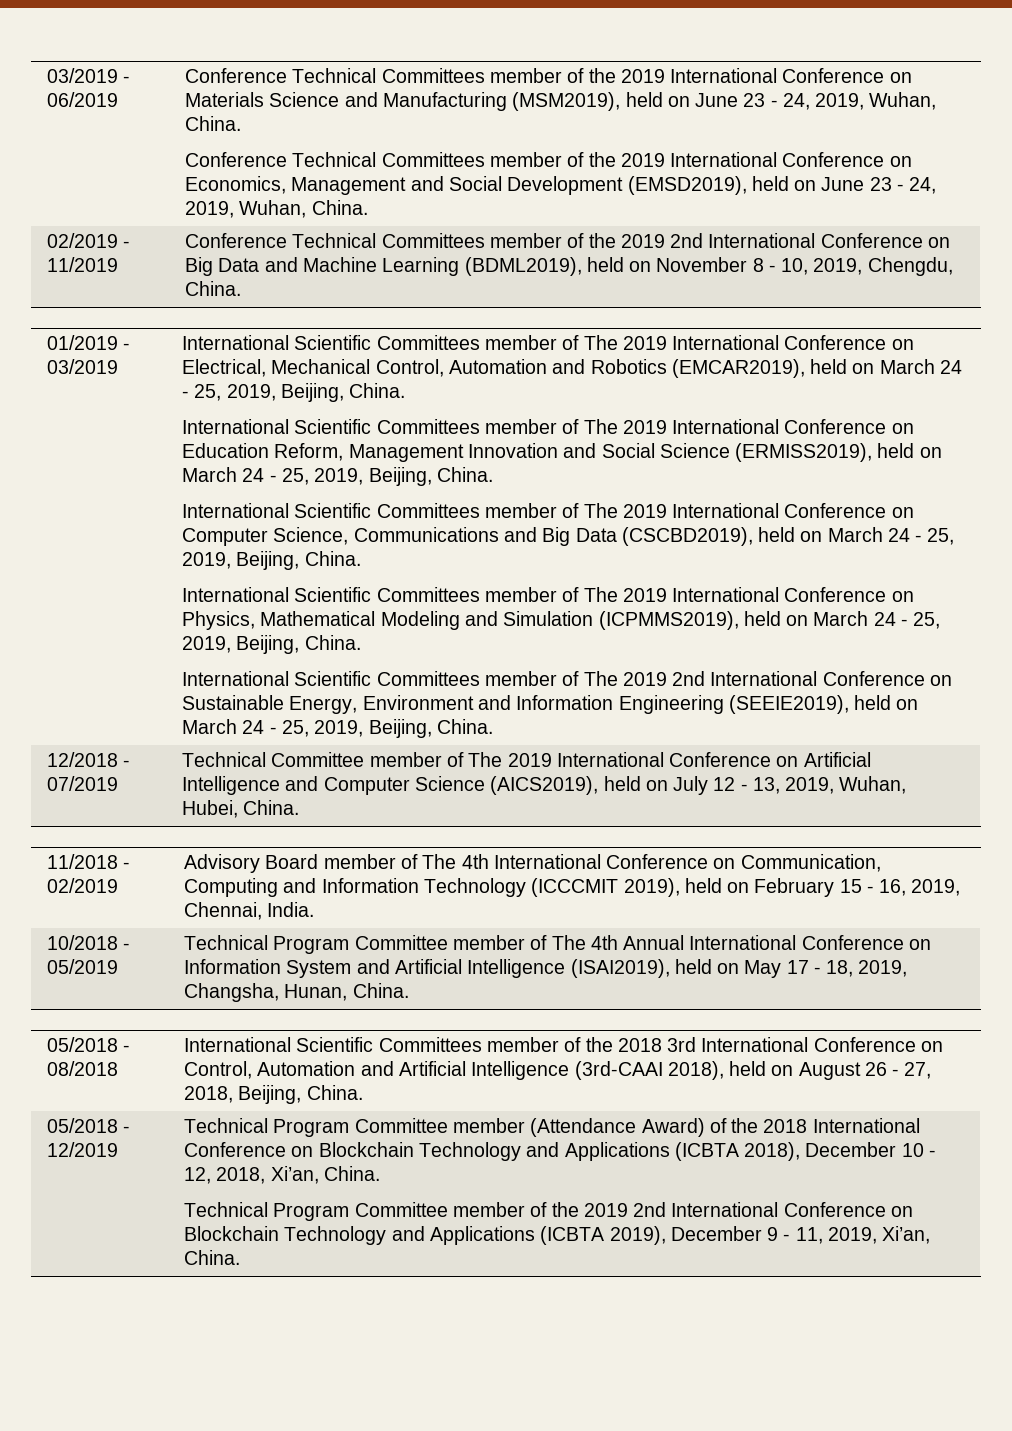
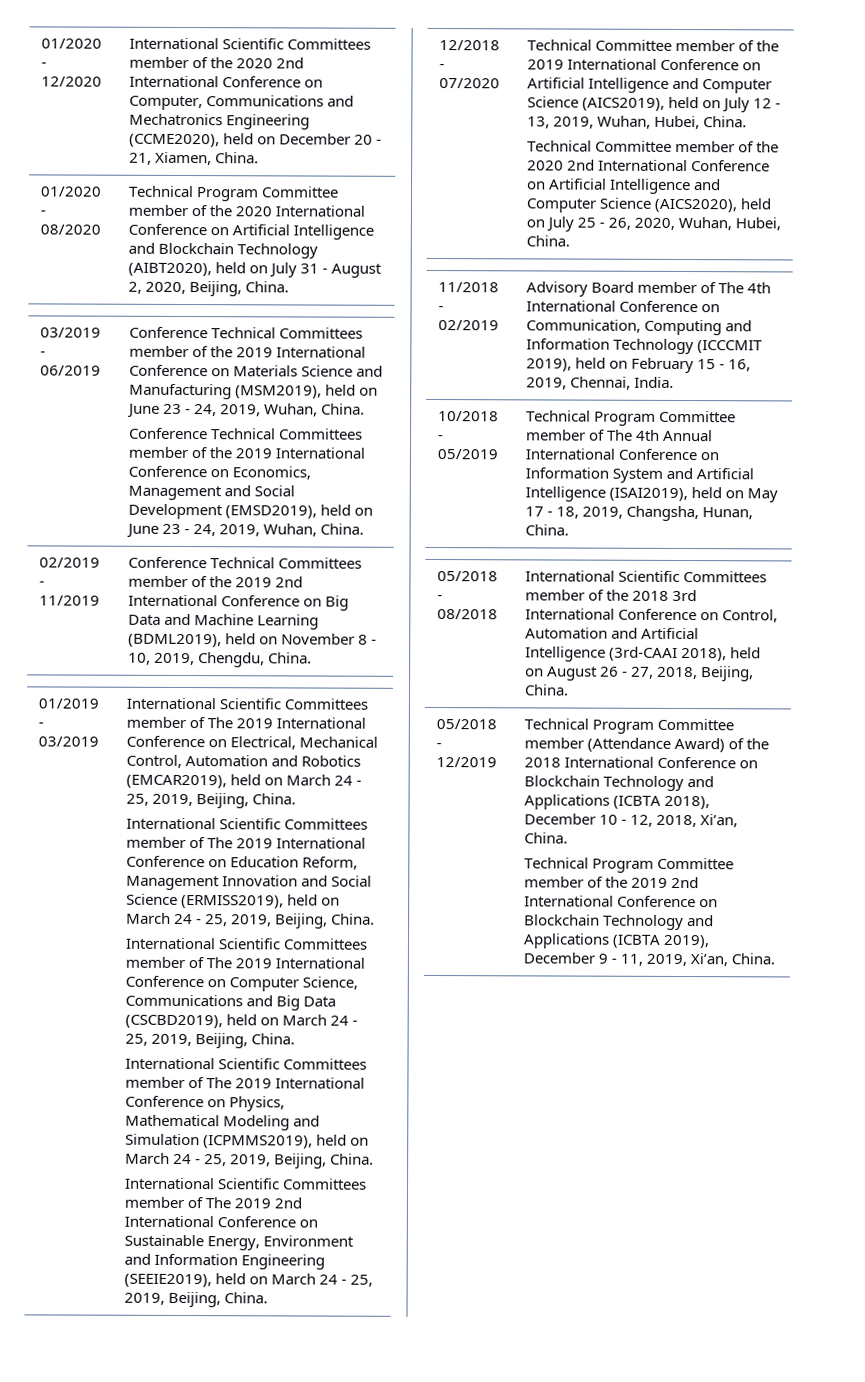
+ 01/2020 - 12/2020 | International Scientific Committees member of the 2020 2nd International Conference on Computer, Communications and Mechatronics Engineering (CCME2020), held on December 20 - 21, Xiamen, China.
+ 01/2020 - 08/2020 | Technical Program Committee member of the 2020 International Conference on Artificial Intelligence and Blockchain Technology (AIBT2020), held on July 31 - August 2, 2020, Beijing, China.
- 12/2018 - 07/2019 | Technical Committee member of The 2019 International Conference on Artificial Intelligence and Computer Science (AICS2019), held on July 12 - 13, 2019, Wuhan, Hubei, China.
+ 12/2018 - 07/2020 | Technical Committee member of the 2019 International Conference on Artificial Intelligence and Computer Science (AICS2019), held on July 12 - 13, 2019, Wuhan, Hubei, China.
+ Technical Committee member of the 2020 2nd International Conference on Artificial Intelligence and Computer Science (AICS2020), held on July 25 - 26, 2020, Wuhan, Hubei, China.

